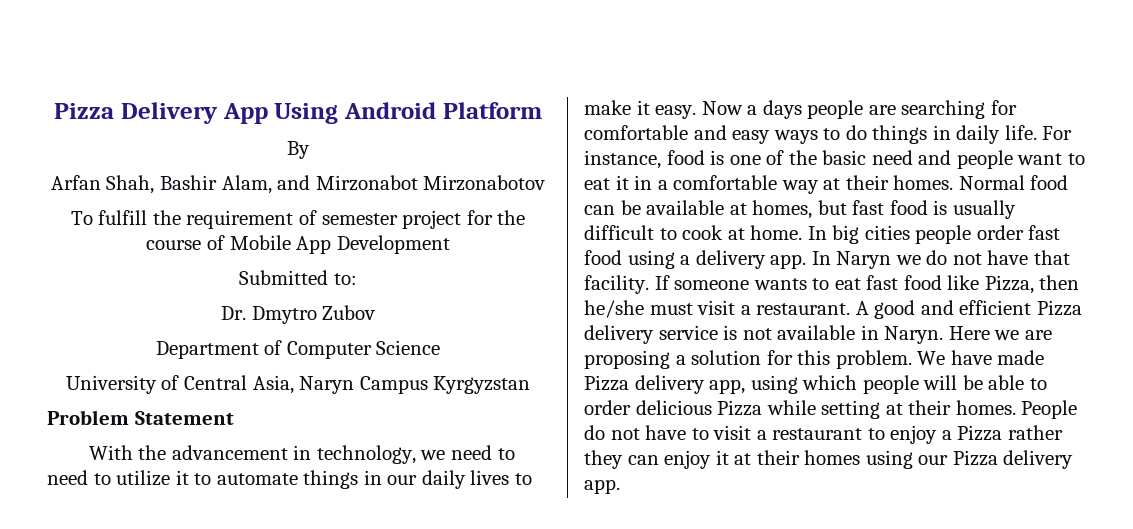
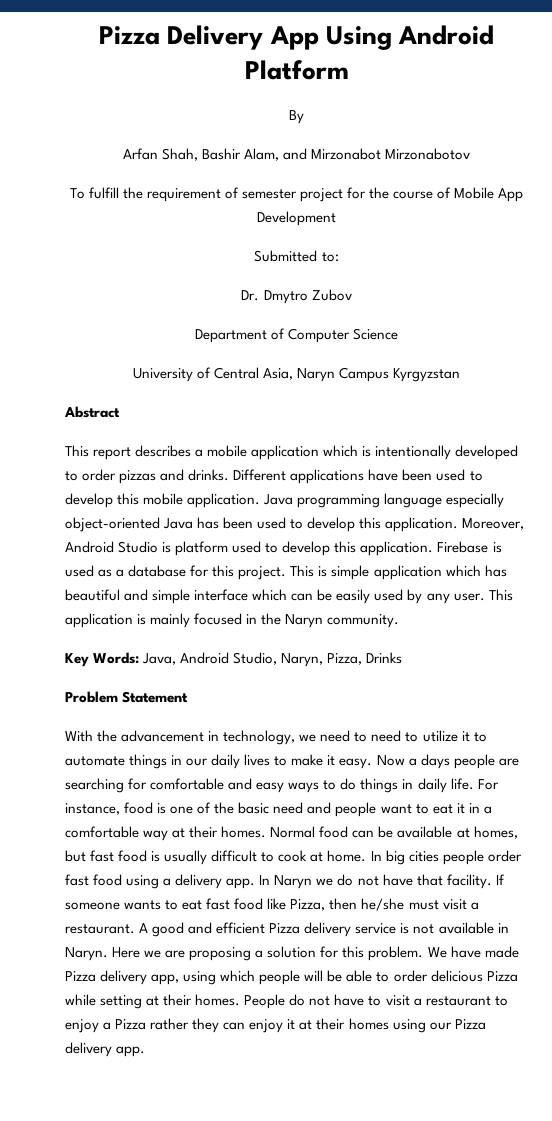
+ Abstract
+ This report describes a mobile application which is intentionally developed to order pizzas and drinks. Different applications have been used to develop this mobile application. Java programming language especially object-oriented Java has been used to develop this application. Moreover, Android Studio is platform used to develop this application. Firebase is used as a database for this project. This is simple application which has beautiful and simple interface which can be easily used by any user. This application is mainly focused in the Naryn community.
+ Key Words: Java, Android Studio, Naryn, Pizza, Drinks

